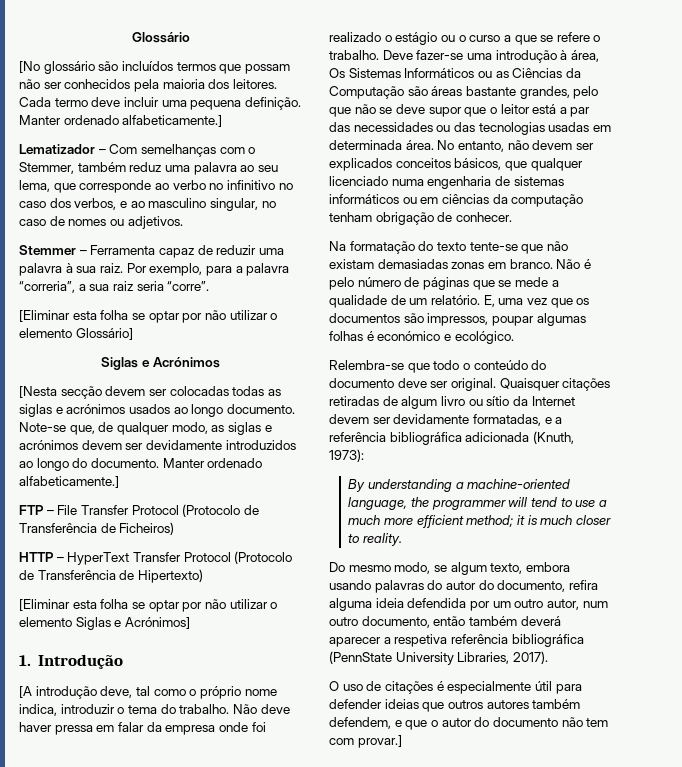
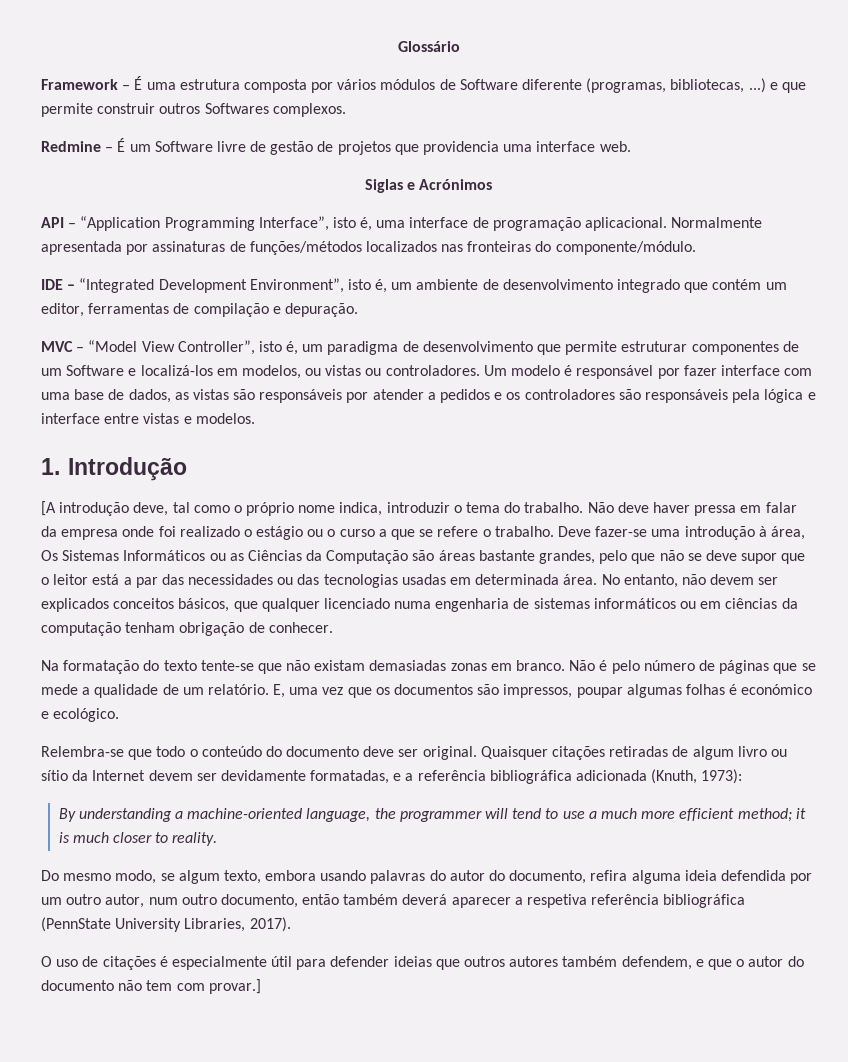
- [No glossário são incluídos termos que possam não ser conhecidos pela maioria dos leitores. Cada termo deve incluir uma pequena definição. Manter ordenado alfabeticamente.]
- Lematizador – Com semelhanças com o Stemmer, também reduz uma palavra ao seu lema, que corresponde ao verbo no infinitivo no caso dos verbos, e ao masculino singular, no caso de nomes ou adjetivos.
- Stemmer – Ferramenta capaz de reduzir uma palavra à sua raiz. Por exemplo, para a palavra “correria”, a sua raiz seria “corre”.
- [Eliminar esta folha se optar por não utilizar o elemento Glossário]
+ Framework – É uma estrutura composta por vários módulos de Software diferente (programas, bibliotecas, ...) e que permite construir outros Softwares complexos.
+ Redmine – É um Software livre de gestão de projetos que providencia uma interface web.
  Siglas e Acrónimos
- [Nesta secção devem ser colocadas todas as siglas e acrónimos usados ao longo documento. Note-se que, de qualquer modo, as siglas e acrónimos devem ser devidamente introduzidos ao longo do documento. Manter ordenado alfabeticamente.]
- FTP – File Transfer Protocol (Protocolo de Transferência de Ficheiros)
- HTTP – HyperText Transfer Protocol (Protocolo de Transferência de Hipertexto)
- [Eliminar esta folha se optar por não utilizar o elemento Siglas e Acrónimos]
+ API – “Application Programming Interface”, isto é, uma interface de programação aplicacional. Normalmente apresentada por assinaturas de funções/métodos localizados nas fronteiras do componente/módulo.
+ IDE – “Integrated Development Environment”, isto é, um ambiente de desenvolvimento integrado que contém um editor, ferramentas de compilação e depuração.
+ MVC – “Model View Controller”, isto é, um paradigma de desenvolvimento que permite estruturar componentes de um Software e localizá-los em modelos, ou vistas ou controladores. Um modelo é responsável por fazer interface com uma base de dados, as vistas são responsáveis por atender a pedidos e os controladores são responsáveis pela lógica e interface entre vistas e modelos.

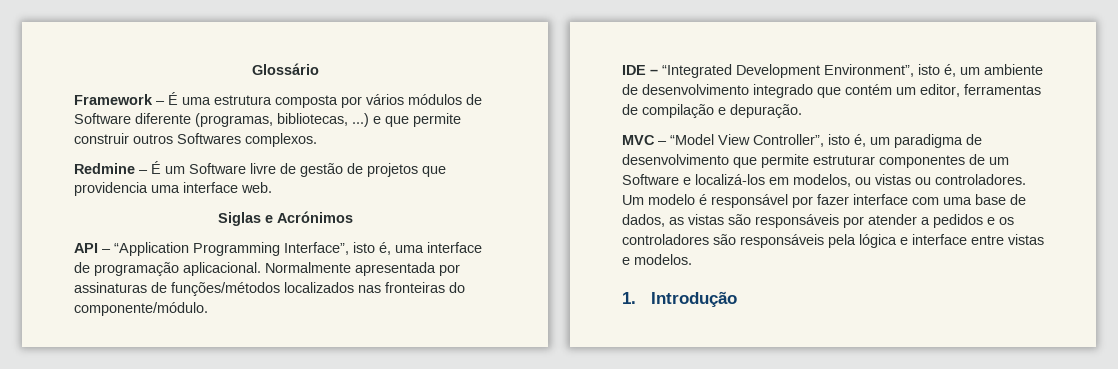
- [A introdução deve, tal como o próprio nome indica, introduzir o tema do trabalho. Não deve haver pressa em falar da empresa onde foi realizado o estágio ou o curso a que se refere o trabalho. Deve fazer-se uma introdução à área, Os Sistemas Informáticos ou as Ciências da Computação são áreas bastante grandes, pelo que não se deve supor que o leitor está a par das necessidades ou das tecnologias usadas em determinada área. No entanto, não devem ser explicados conceitos básicos, que qualquer licenciado numa engenharia de sistemas informáticos ou em ciências da computação tenham obrigação de conhecer.
- Na formatação do texto tente-se que não existam demasiadas zonas em branco. Não é pelo número de páginas que se mede a qualidade de um relatório. E, uma vez que os documentos são impressos, poupar algumas folhas é económico e ecológico.
- Relembra-se que todo o conteúdo do documento deve ser original. Quaisquer citações retiradas de algum livro ou sítio da Internet devem ser devidamente formatadas, e a referência bibliográfica adicionada (Knuth, 1973):
- By understanding a machine-oriented language, the programmer will tend to use a much more efficient method; it is much closer to reality.
- Do mesmo modo, se algum texto, embora usando palavras do autor do documento, refira alguma ideia defendida por um outro autor, num outro documento, então também deverá aparecer a respetiva referência bibliográfica (PennState University Libraries, 2017).
- O uso de citações é especialmente útil para defender ideias que outros autores também defendem, e que o autor do documento não tem com provar.]

